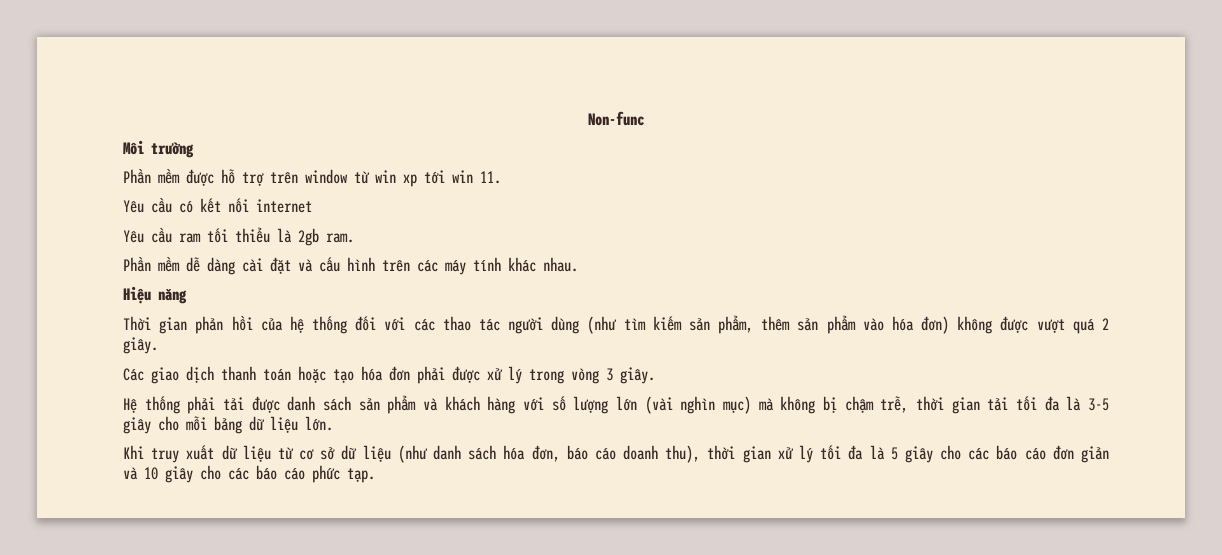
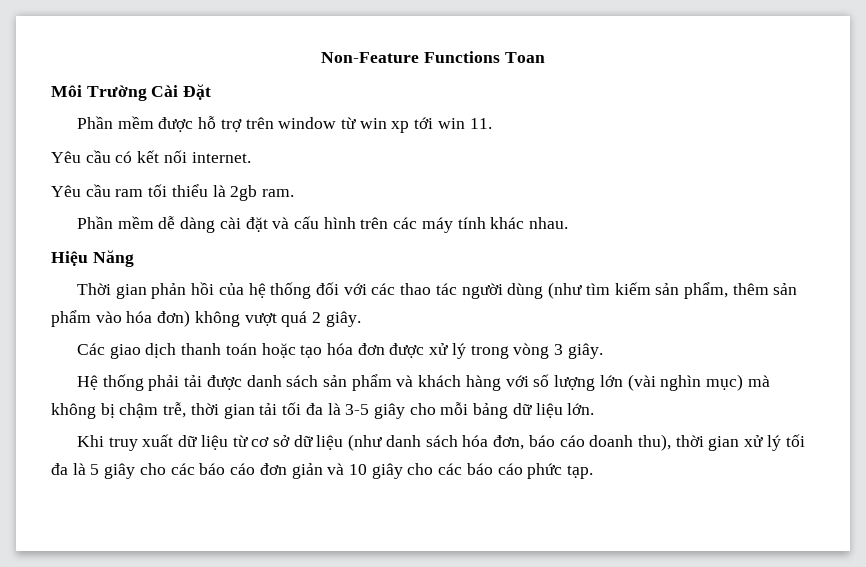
- Non-func
- Môi trường
+ Non-Feature Functions Toan
+ Môi Trường Cài Đặt
- Yêu cầu có kết nối internet
+ Yêu cầu có kết nối internet.
- Hiệu năng
+ Hiệu Năng
- Thời gian phản hồi của hệ thống đối với các thao tác người dùng (như tìm kiếm sản phẩm, thêm sản phẩm vào hóa đơn) không được vượt quá 2 giây.
+ Thời gian phản hồi của hệ thống đối với các thao tác người dùng (như tìm kiếm sản phẩm, thêm sản phẩm vào hóa đơn) không vượt quá 2 giây.
- Các giao dịch thanh toán hoặc tạo hóa đơn phải được xử lý trong vòng 3 giây.
+ Các giao dịch thanh toán hoặc tạo hóa đơn được xử lý trong vòng 3 giây.

